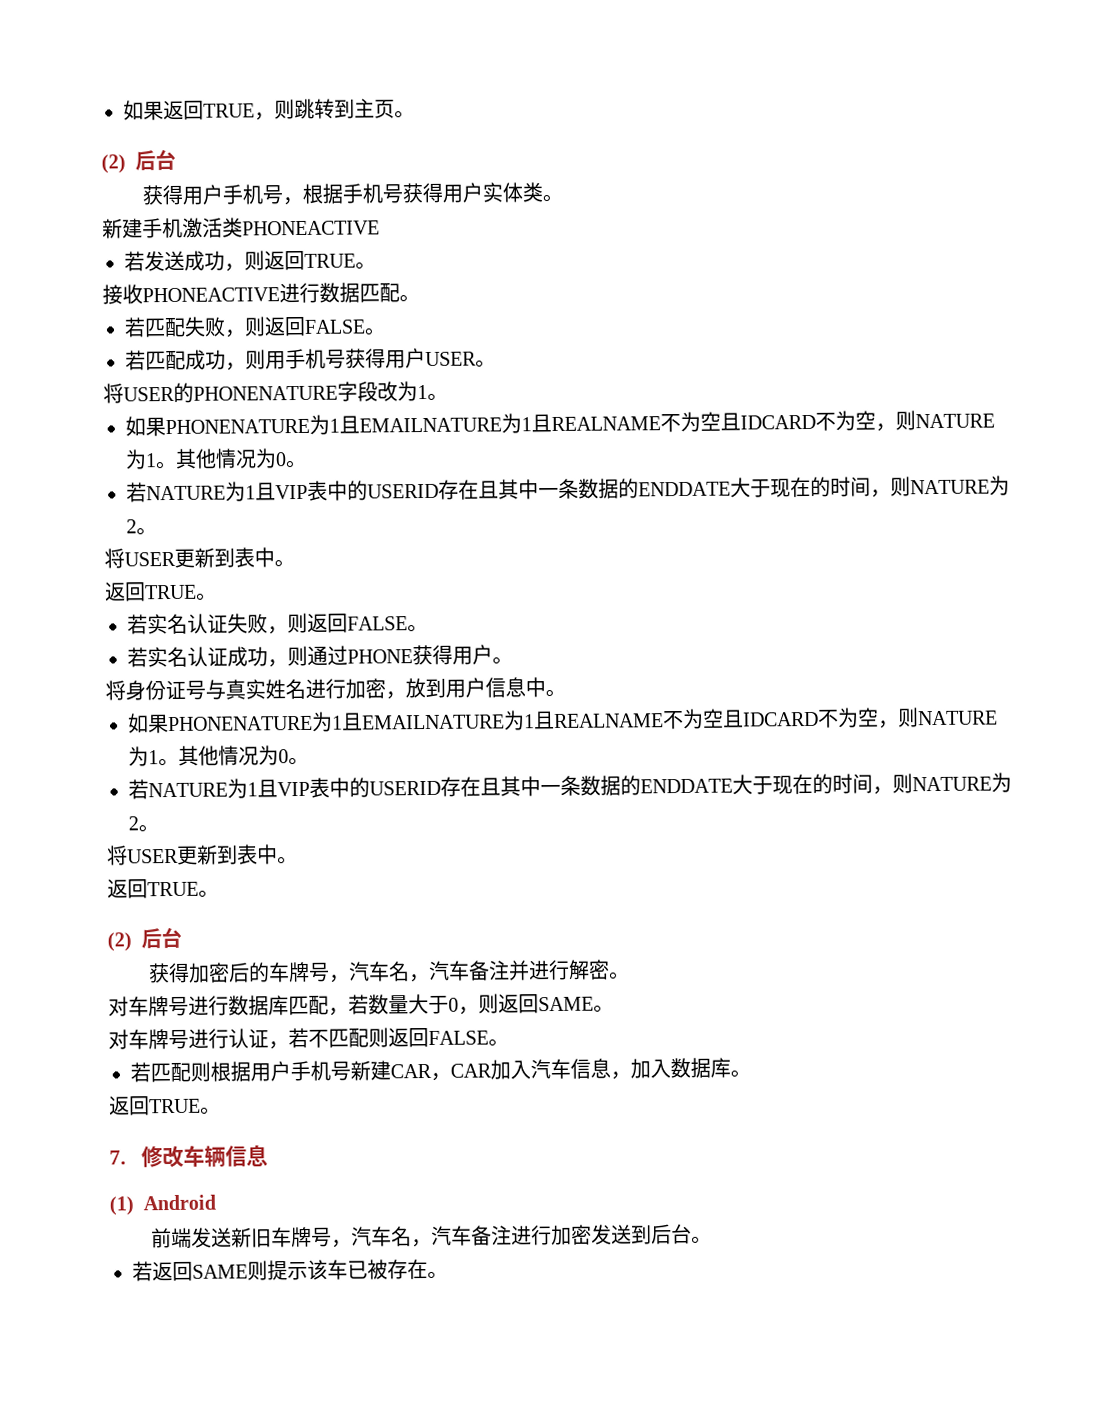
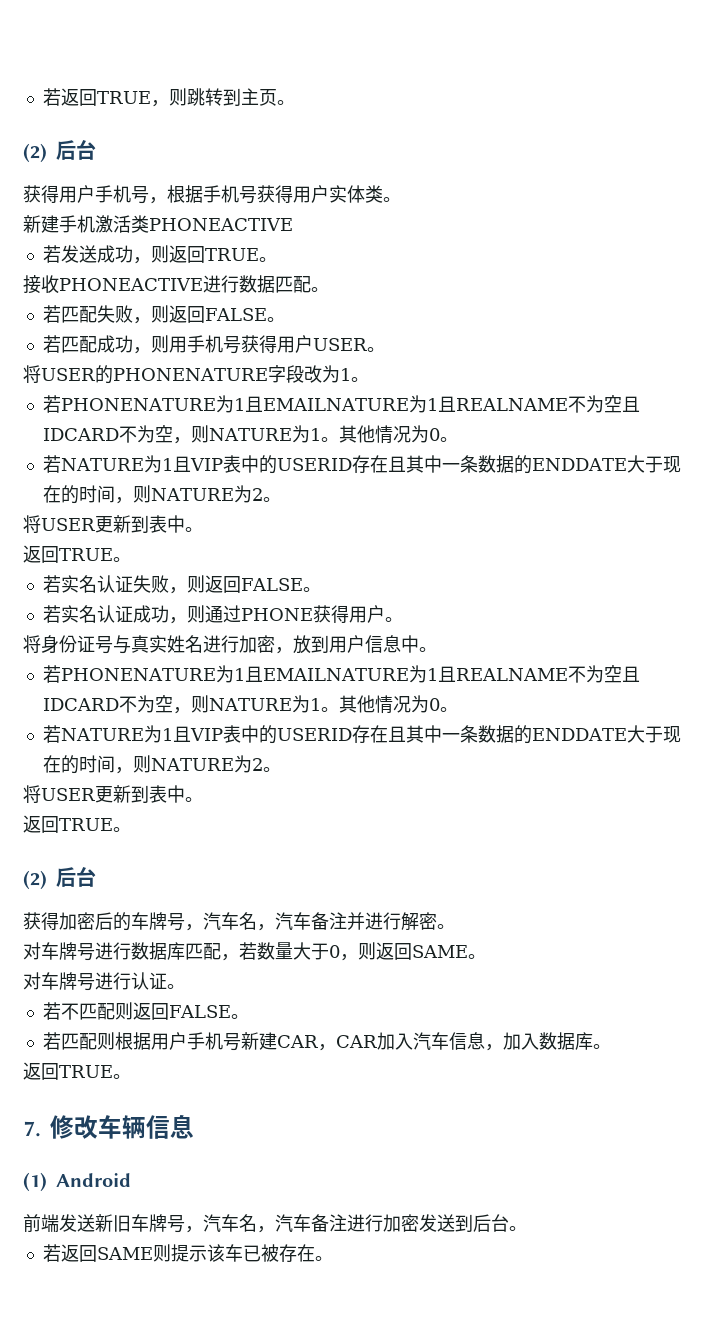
- 如果返回TRUE，则跳转到主页。
+ 若返回TRUE，则跳转到主页。
  将USER的PHONENATURE字段改为1。
- 如果PHONENATURE为1且EMAILNATURE为1且REALNAME不为空且IDCARD不为空，则NATURE为1。
+ 若PHONENATURE为1且EMAILNATURE为1且REALNAME不为空且IDCARD不为空，则NATURE为1。
  将身份证号与真实姓名进行加密，放到用户信息中。
- 如果PHONENATURE为1且EMAILNATURE为1且REALNAME不为空且IDCARD不为空，则NATURE为1。
+ 若PHONENATURE为1且EMAILNATURE为1且REALNAME不为空且IDCARD不为空，则NATURE为1。
- 对车牌号进行认证，若不匹配则返回FALSE。
+ 对车牌号进行认证。
+ 若不匹配则返回FALSE。

